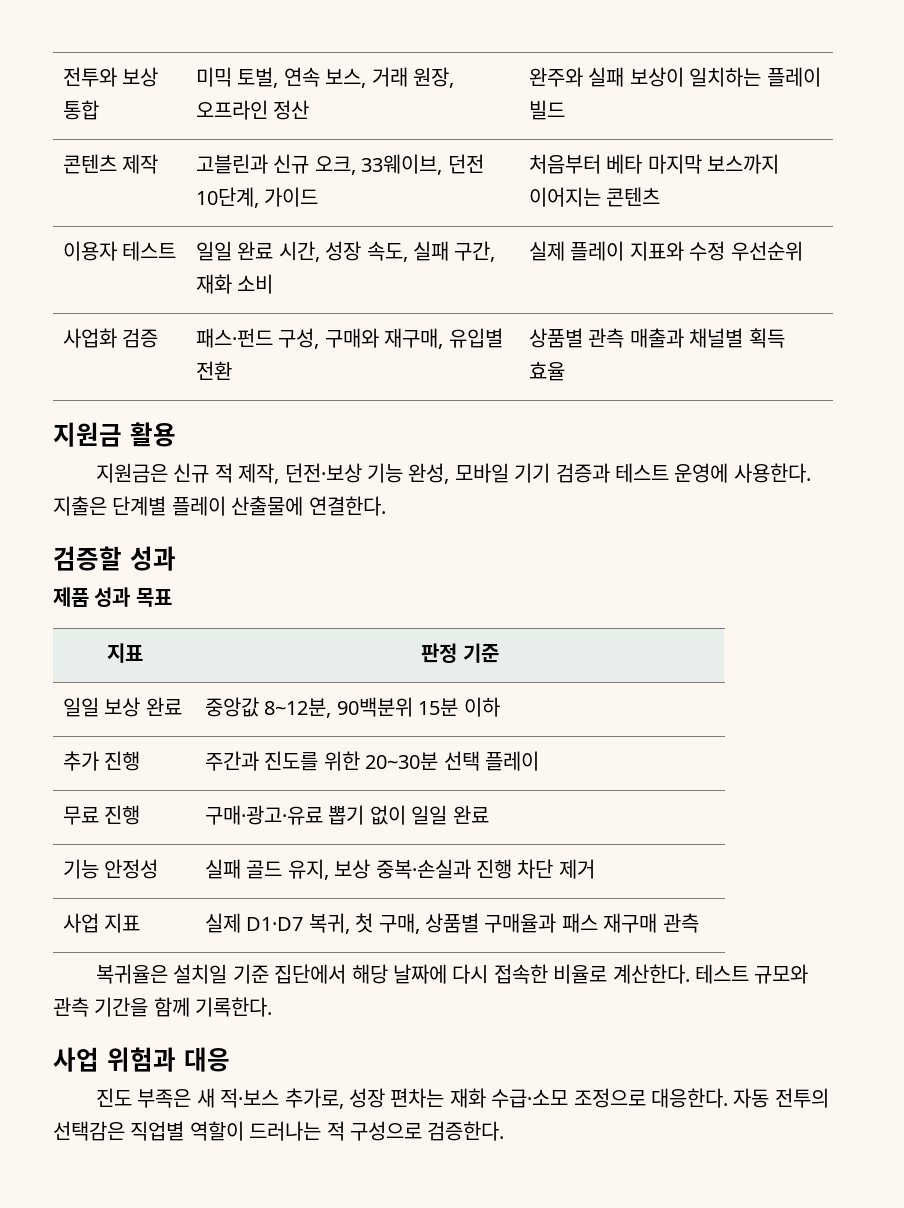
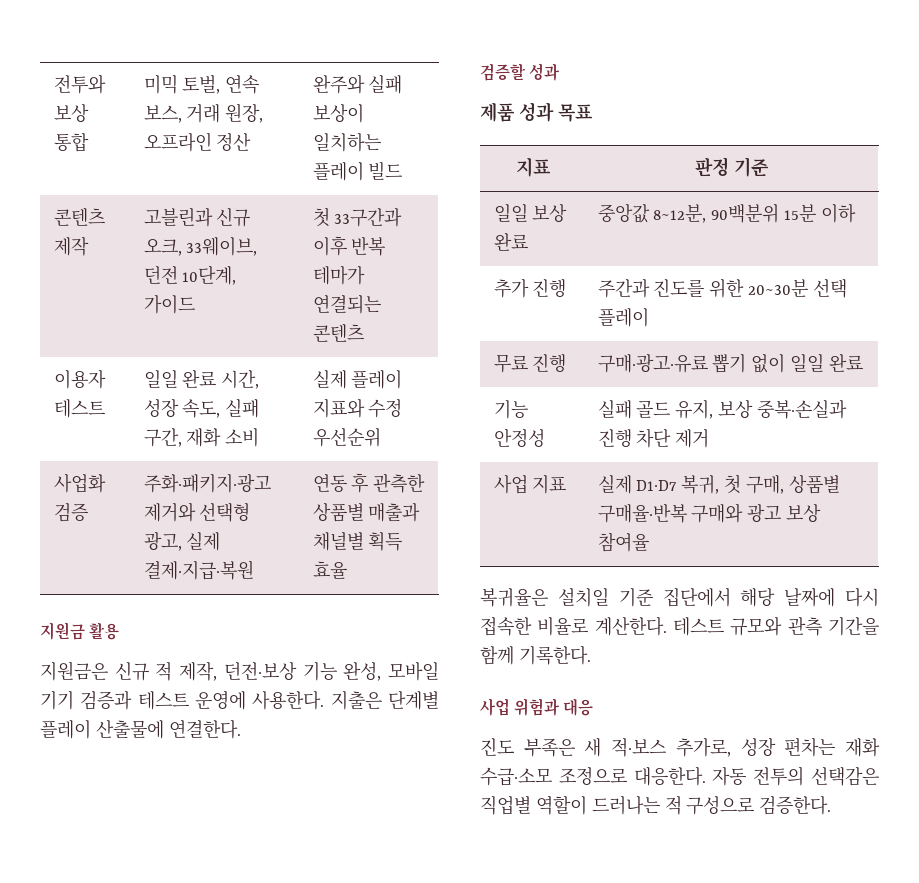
- 콘텐츠 제작 | 고블린과 신규 오크, 33웨이브, 던전 10단계, 가이드 | 처음부터 베타 마지막 보스까지 이어지는 콘텐츠
+ 콘텐츠 제작 | 고블린과 신규 오크, 33웨이브, 던전 10단계, 가이드 | 첫 33구간과 이후 반복 테마가 연결되는 콘텐츠
- 사업화 검증 | 패스·펀드 구성, 구매와 재구매, 유입별 전환 | 상품별 관측 매출과 채널별 획득 효율
+ 사업화 검증 | 주화·패키지·광고 제거와 선택형 광고, 실제 결제·지급·복원 | 연동 후 관측한 상품별 매출과 채널별 획득 효율
- 사업 지표 | 실제 D1·D7 복귀, 첫 구매, 상품별 구매율과 패스 재구매 관측
+ 사업 지표 | 실제 D1·D7 복귀, 첫 구매, 상품별 구매율·반복 구매와 광고 보상 참여율

